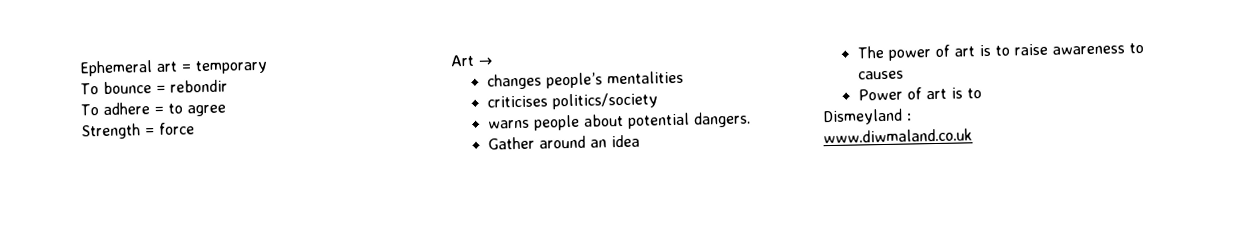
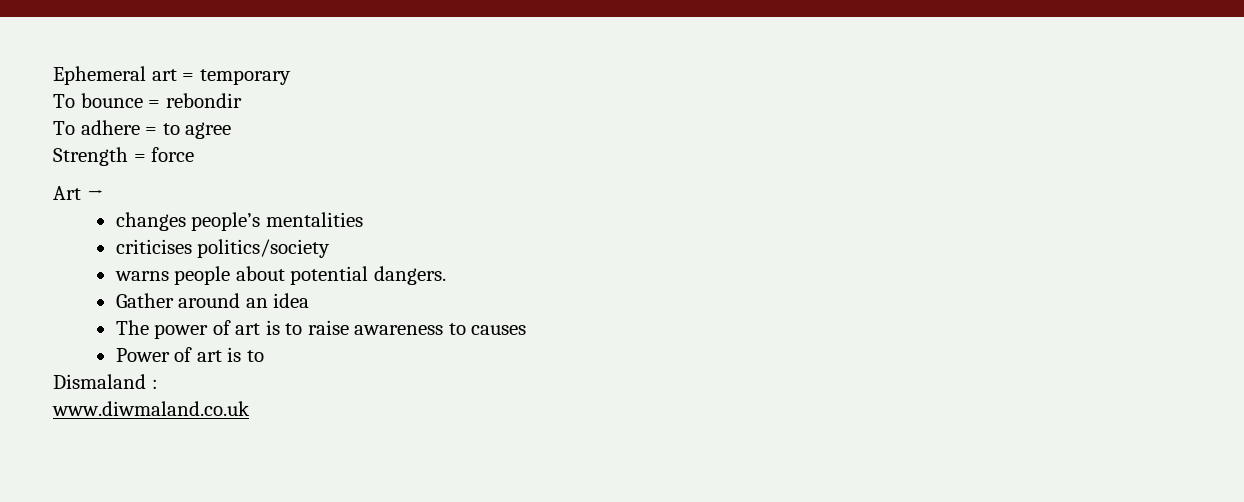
- Dismeyland :
+ Dismaland :

